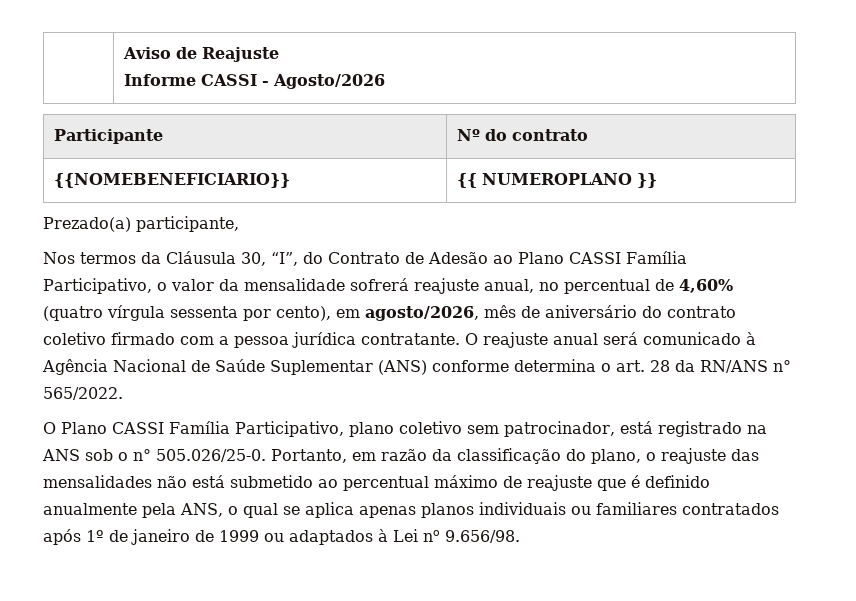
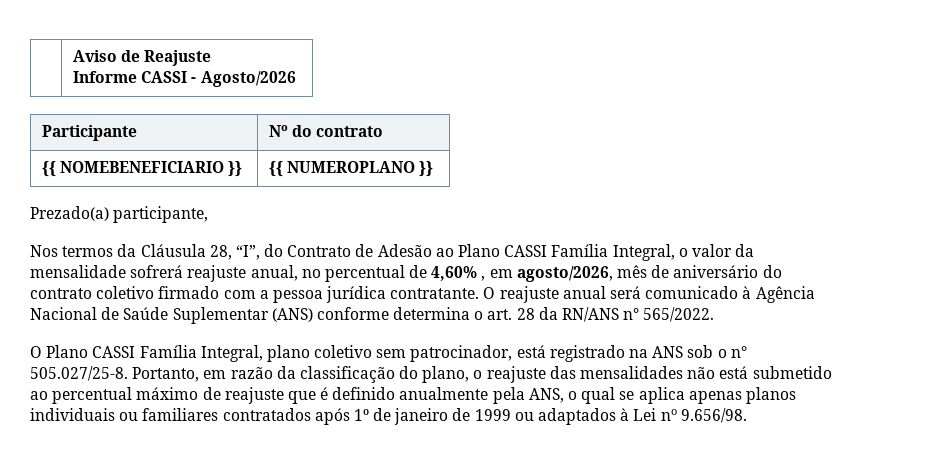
- {{NOMEBENEFICIARIO}} | {{ NUMEROPLANO }}
+ {{ NOMEBENEFICIARIO }} | {{ NUMEROPLANO }}
- Nos termos da Cláusula 30, “I”, do Contrato de Adesão ao Plano CASSI Família Participativo, o valor da mensalidade sofrerá reajuste anual, no percentual de 4,60% (quatro vírgula sessenta por cento), em agosto/2026, mês de aniversário do contrato coletivo firmado com a pessoa jurídica contratante.
+ Nos termos da Cláusula 28, “I”, do Contrato de Adesão ao Plano CASSI Família Integral, o valor da mensalidade sofrerá reajuste anual, no percentual de 4,60% , em agosto/2026, mês de aniversário do contrato coletivo firmado com a pessoa jurídica contratante.
- O Plano CASSI Família Participativo, plano coletivo sem patrocinador, está registrado na ANS sob o n° 505.026/25-0. Portanto, em razão da classificação do plano, o reajuste das mensalidades não está submetido ao percentual máximo de reajuste que é definido anualmente pela ANS, o qual se aplica apenas planos individuais ou familiares contratados após 1º de janeiro de 1999 ou adaptados à Lei no 9.656/98.
+ O Plano CASSI Família Integral, plano coletivo sem patrocinador, está registrado na ANS sob o n° 505.027/25-8. Portanto, em razão da classificação do plano, o reajuste das mensalidades não está submetido ao percentual máximo de reajuste que é definido anualmente pela ANS, o qual se aplica apenas planos individuais ou familiares contratados após 1º de janeiro de 1999 ou adaptados à Lei no 9.656/98.

